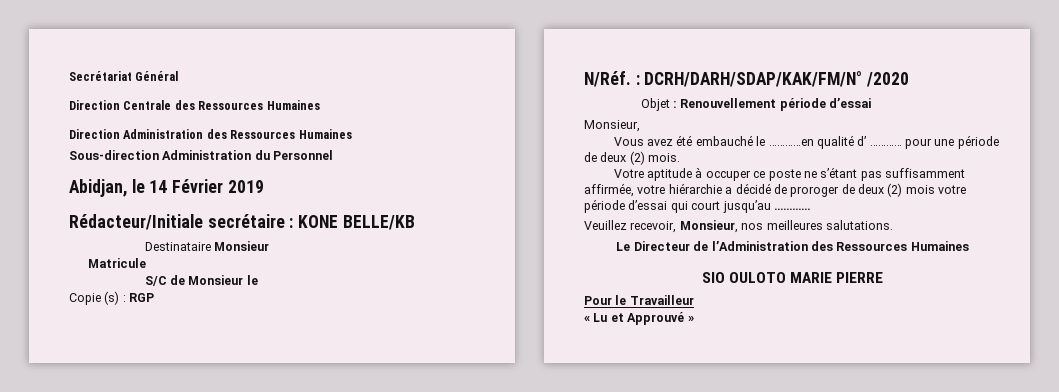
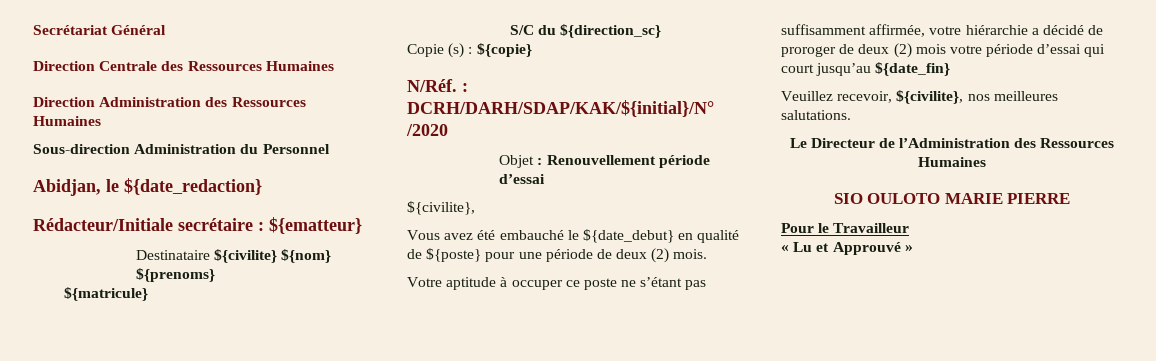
- Abidjan, le 14 Février 2019
+ Abidjan, le ${date_redaction}
- Rédacteur/Initiale secrétaire : KONE BELLE/KB
+ Rédacteur/Initiale secrétaire : ${ematteur}
- Destinataire Monsieur
- Matricule
- S/C de Monsieur le
+ Destinataire ${civilite} ${nom} ${prenoms}
+ ${matricule}
+ S/C du ${direction_sc}
- Copie (s) : RGP
+ Copie (s) : ${copie}
- N/Réf. : DCRH/DARH/SDAP/KAK/FM/N° /2020
+ N/Réf. : DCRH/DARH/SDAP/KAK/${initial}/N° /2020
  Objet : Renouvellement période d’essai
- Monsieur,
+ ${civilite},
- Vous avez été embauché le …………en qualité d’ ………… pour une période de deux (2) mois.
+ Vous avez été embauché le ${date_debut} en qualité de ${poste} pour une période de deux (2) mois.
- Votre aptitude à occuper ce poste ne s’étant pas suffisamment affirmée, votre hiérarchie a décidé de proroger de deux (2) mois votre période d’essai qui court jusqu’au …………
+ Votre aptitude à occuper ce poste ne s’étant pas suffisamment affirmée, votre hiérarchie a décidé de proroger de deux (2) mois votre période d’essai qui court jusqu’au ${date_fin}
- Veuillez recevoir, Monsieur, nos meilleures salutations.
+ Veuillez recevoir, ${civilite}, nos meilleures salutations.

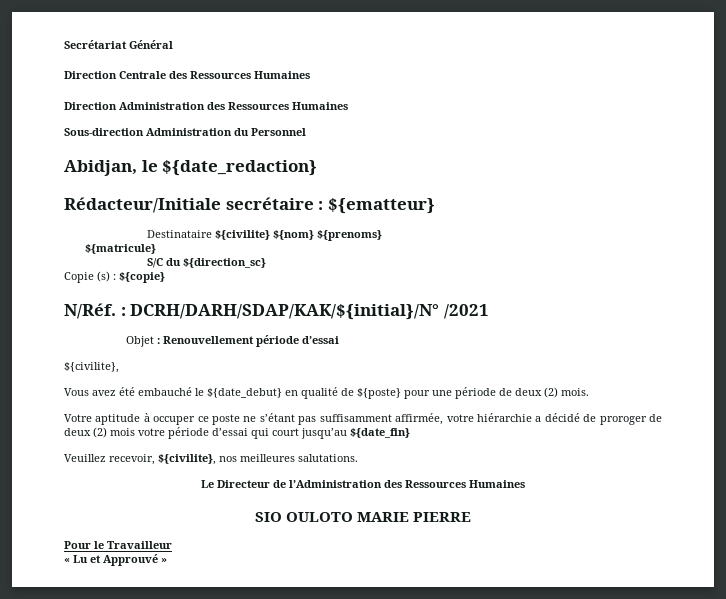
- N/Réf. : DCRH/DARH/SDAP/KAK/${initial}/N° /2020
+ N/Réf. : DCRH/DARH/SDAP/KAK/${initial}/N° /2021

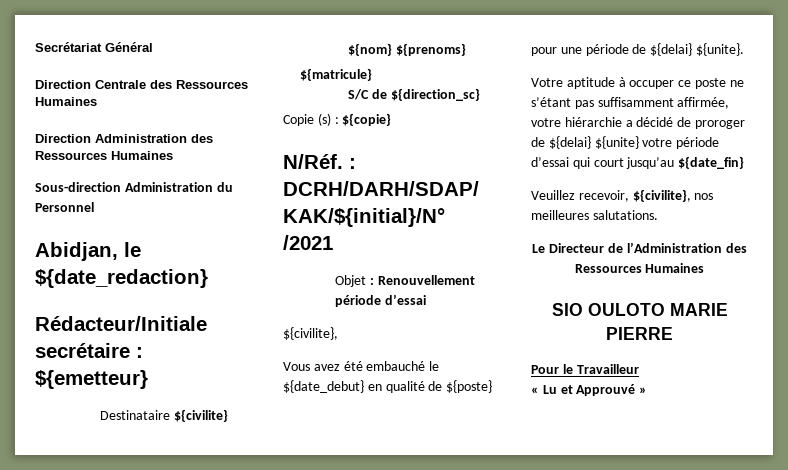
- Rédacteur/Initiale secrétaire : ${ematteur}
+ Rédacteur/Initiale secrétaire : ${emetteur}
- S/C du ${direction_sc}
+ S/C de ${direction_sc}
- Vous avez été embauché le ${date_debut} en qualité de ${poste} pour une période de deux (2) mois.
+ Vous avez été embauché le ${date_debut} en qualité de ${poste} pour une période de ${delai} ${unite}.
- Votre aptitude à occuper ce poste ne s’étant pas suffisamment affirmée, votre hiérarchie a décidé de proroger de deux (2) mois votre période d’essai qui court jusqu’au ${date_fin}
+ Votre aptitude à occuper ce poste ne s’étant pas suffisamment affirmée, votre hiérarchie a décidé de proroger de ${delai} ${unite} votre période d’essai qui court jusqu’au ${date_fin}

